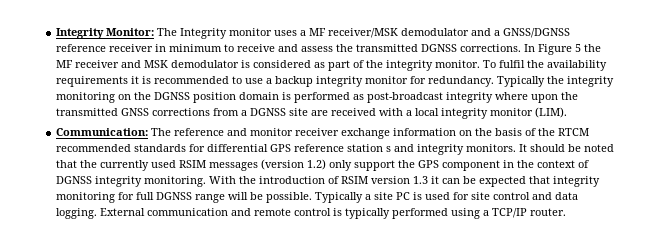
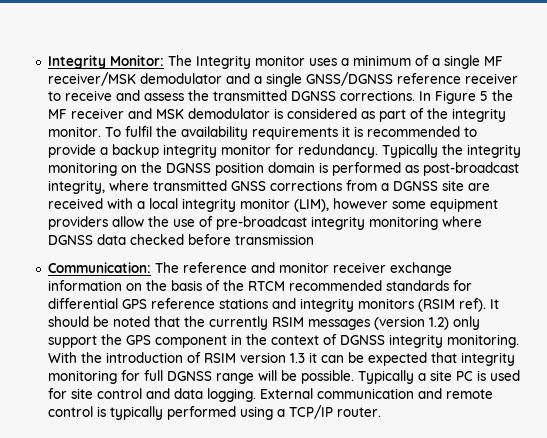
- Integrity Monitor: The Integrity monitor uses a MF receiver/MSK demodulator and a GNSS/DGNSS reference receiver in minimum to receive and assess the transmitted DGNSS corrections.
+ Integrity Monitor: The Integrity monitor uses a minimum of a single MF receiver/MSK demodulator and a single GNSS/DGNSS reference receiver to receive and assess the transmitted DGNSS corrections.
- To fulfil the availability requirements it is recommended to use a backup integrity monitor for redundancy.
+ To fulfil the availability requirements it is recommended to provide a backup integrity monitor for redundancy.
- Typically the integrity monitoring on the DGNSS position domain is performed as post-broadcast integrity where upon the transmitted GNSS corrections from a DGNSS site are received with a local integrity monitor (LIM).
+ Typically the integrity monitoring on the DGNSS position domain is performed as post-broadcast integrity, where transmitted GNSS corrections from a DGNSS site are received with a local integrity monitor (LIM), however some equipment providers allow the use of pre-broadcast integrity monitoring where DGNSS data checked before transmission
- Communication: The reference and monitor receiver exchange information on the basis of the RTCM recommended standards for differential GPS reference station s and integrity monitors.
+ Communication: The reference and monitor receiver exchange information on the basis of the RTCM recommended standards for differential GPS reference stations and integrity monitors (RSIM ref).
- It should be noted that the currently used RSIM messages (version 1.2) only support the GPS component in the context of DGNSS integrity monitoring.
+ It should be noted that the currently RSIM messages (version 1.2) only support the GPS component in the context of DGNSS integrity monitoring.

